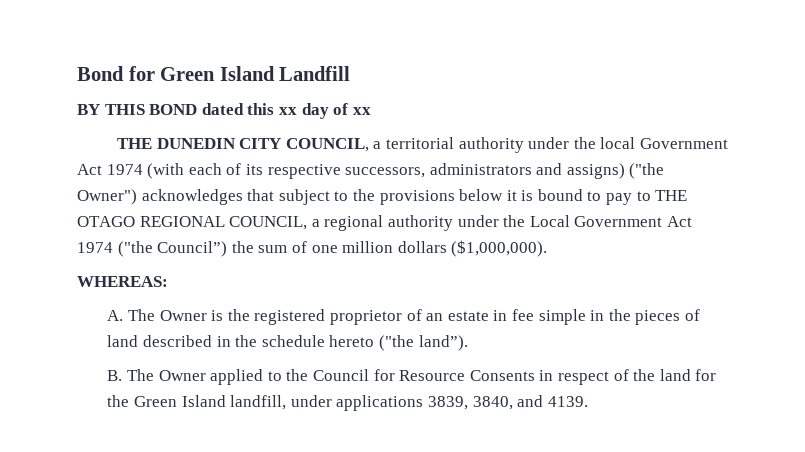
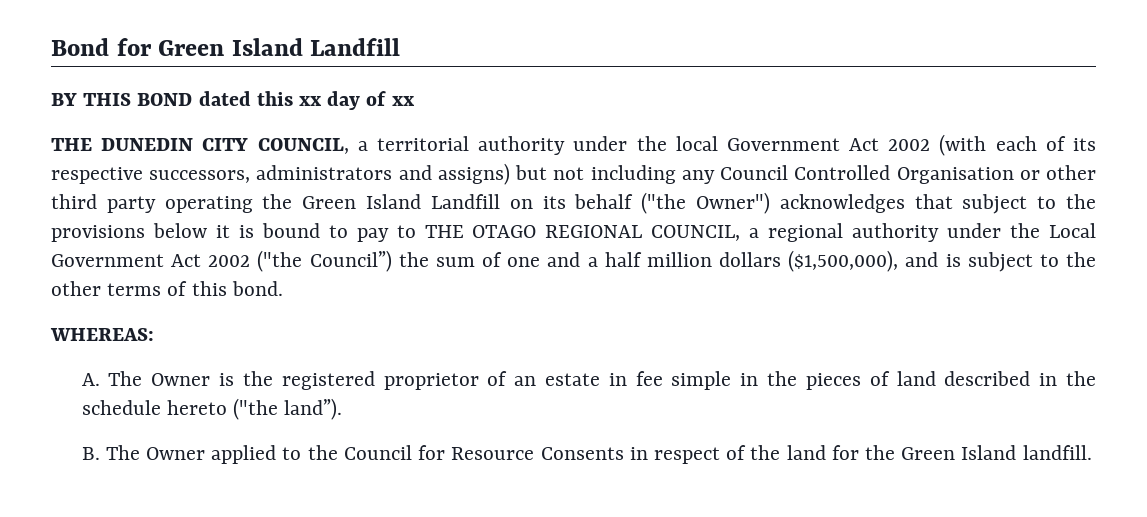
- THE DUNEDIN CITY COUNCIL, a territorial authority under the local Government Act 1974 (with each of its respective successors, administrators and assigns) ("the Owner") acknowledges that subject to the provisions below it is bound to pay to THE OTAGO REGIONAL COUNCIL, a regional authority under the Local Government Act 1974 ("the Council”) the sum of one million dollars ($1,000,000).
+ THE DUNEDIN CITY COUNCIL, a territorial authority under the local Government Act 2002 (with each of its respective successors, administrators and assigns) but not including any Council Controlled Organisation or other third party operating the Green Island Landfill on its behalf ("the Owner") acknowledges that subject to the provisions below it is bound to pay to THE OTAGO REGIONAL COUNCIL, a regional authority under the Local Government Act 2002 ("the Council”) the sum of one and a half million dollars ($1,500,000), and is subject to the other terms of this bond.
- B. The Owner applied to the Council for Resource Consents in respect of the land for the Green Island landfill, under applications 3839, 3840, and 4139.
+ B. The Owner applied to the Council for Resource Consents in respect of the land for the Green Island landfill.

